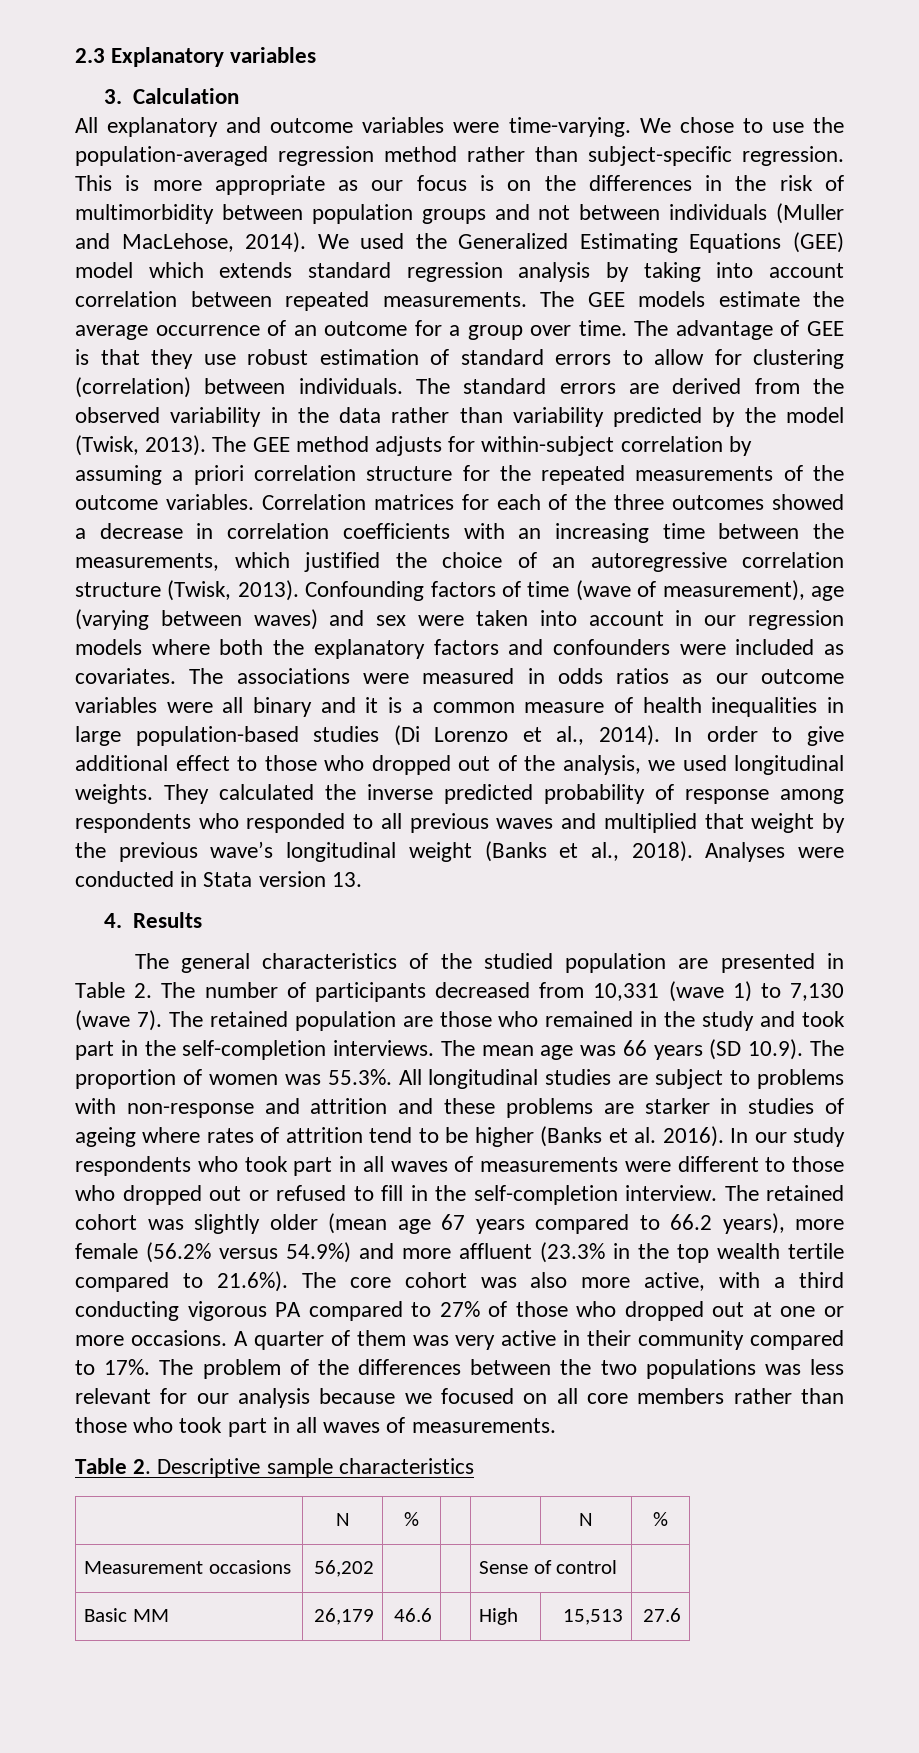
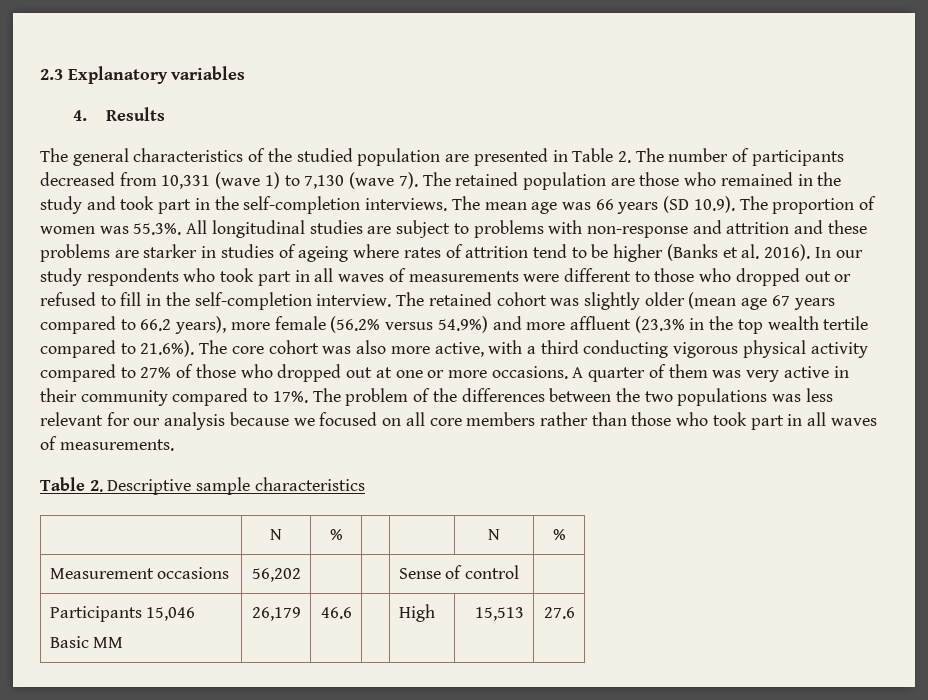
- 3. Calculation
- All explanatory and outcome variables were time-varying. We chose to use the population-averaged regression method rather than subject-specific regression. This is more appropriate as our focus is on the differences in the risk of multimorbidity between population groups and not between individuals (Muller and MacLehose, 2014). We used the Generalized Estimating Equations (GEE) model which extends standard regression analysis by taking into account correlation between repeated measurements. The GEE models estimate the average occurrence of an outcome for a group over time. The advantage of GEE is that they use robust estimation of standard errors to allow for clustering (correlation) between individuals. The standard errors are derived from the observed variability in the data rather than variability predicted by the model (Twisk, 2013). The GEE method adjusts for within-subject correlation by assuming a priori correlation structure for the repeated measurements of the outcome variables. Correlation matrices for each of the three outcomes showed a decrease in correlation coefficients with an increasing time between the measurements, which justified the choice of an autoregressive correlation structure (Twisk, 2013). Confounding factors of time (wave of measurement), age (varying between waves) and sex were taken into account in our regression models where both the explanatory factors and confounders were included as covariates. The associations were measured in odds ratios as our outcome variables were all binary and it is a common measure of health inequalities in large population-based studies (Di Lorenzo et al., 2014). In order to give additional effect to those who dropped out of the analysis, we used longitudinal weights. They calculated the inverse predicted probability of response among respondents who responded to all previous waves and multiplied that weight by the previous wave’s longitudinal weight (Banks et al., 2018). Analyses were conducted in Stata version 13.
- The retained cohort was slightly older (mean age 67 years compared to 66.2 years), more female (56.2% versus 54.9%) and more affluent (23.3% in the top wealth tertile compared to 21.6%). The core cohort was also more active, with a third conducting vigorous PA compared to 27% of those who dropped out at one or more occasions.
+ The retained cohort was slightly older (mean age 67 years compared to 66.2 years), more female (56.2% versus 54.9%) and more affluent (23.3% in the top wealth tertile compared to 21.6%). The core cohort was also more active, with a third conducting vigorous physical activity compared to 27% of those who dropped out at one or more occasions.
+ Participants 15,046

